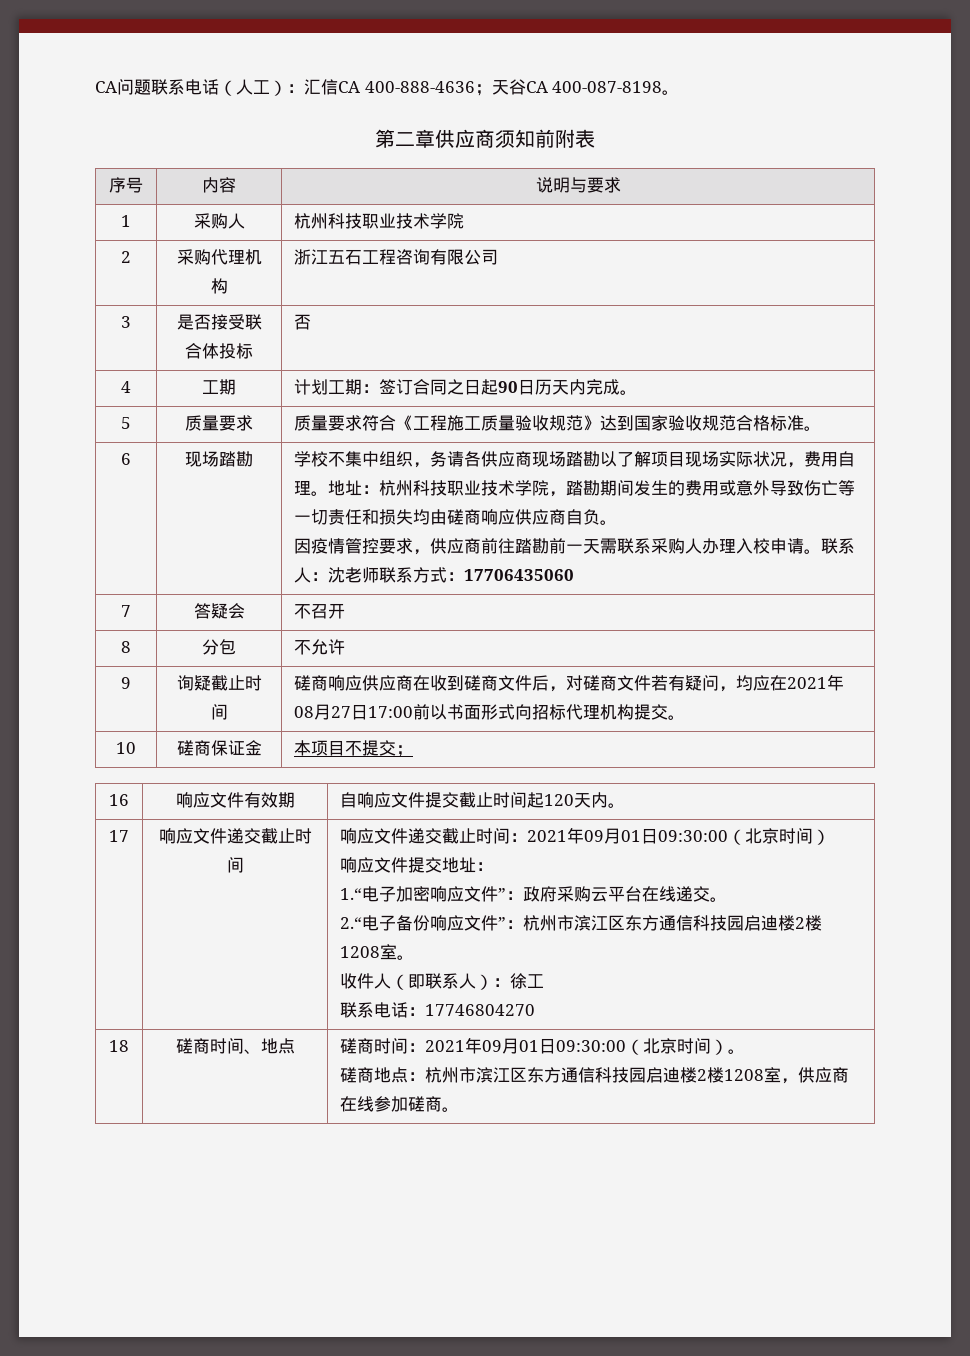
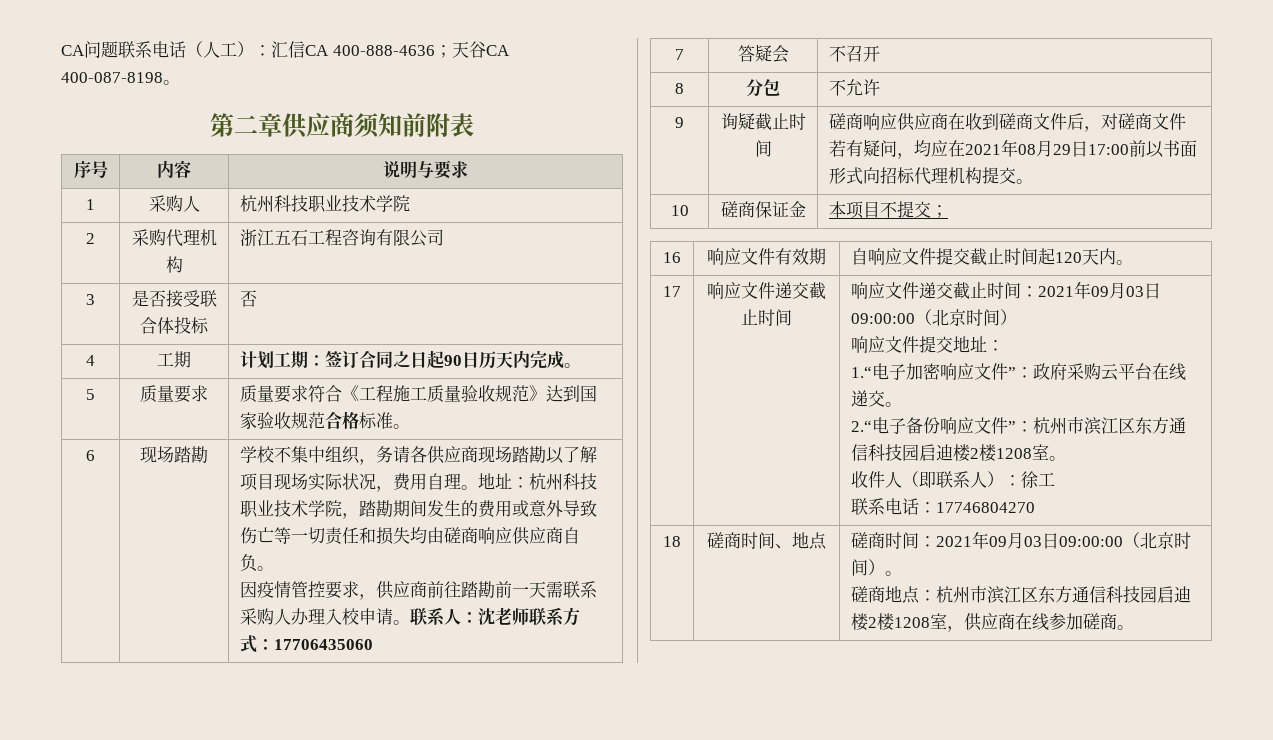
- 9 | 询疑截止时间 | 磋商响应供应商在收到磋商文件后，对磋商文件若有疑问，均应在2021年08月27日17:00前以书面形式向招标代理机构提交。
+ 9 | 询疑截止时间 | 磋商响应供应商在收到磋商文件后，对磋商文件若有疑问，均应在2021年08月29日17:00前以书面形式向招标代理机构提交。
- 响应文件递交截止时间：2021年09月01日09:30:00（北京时间）
+ 响应文件递交截止时间：2021年09月03日09:00:00（北京时间）
- 18 | 磋商时间、地点 | 磋商时间：2021年09月01日09:30:00（北京时间）。
+ 18 | 磋商时间、地点 | 磋商时间：2021年09月03日09:00:00（北京时间）。

